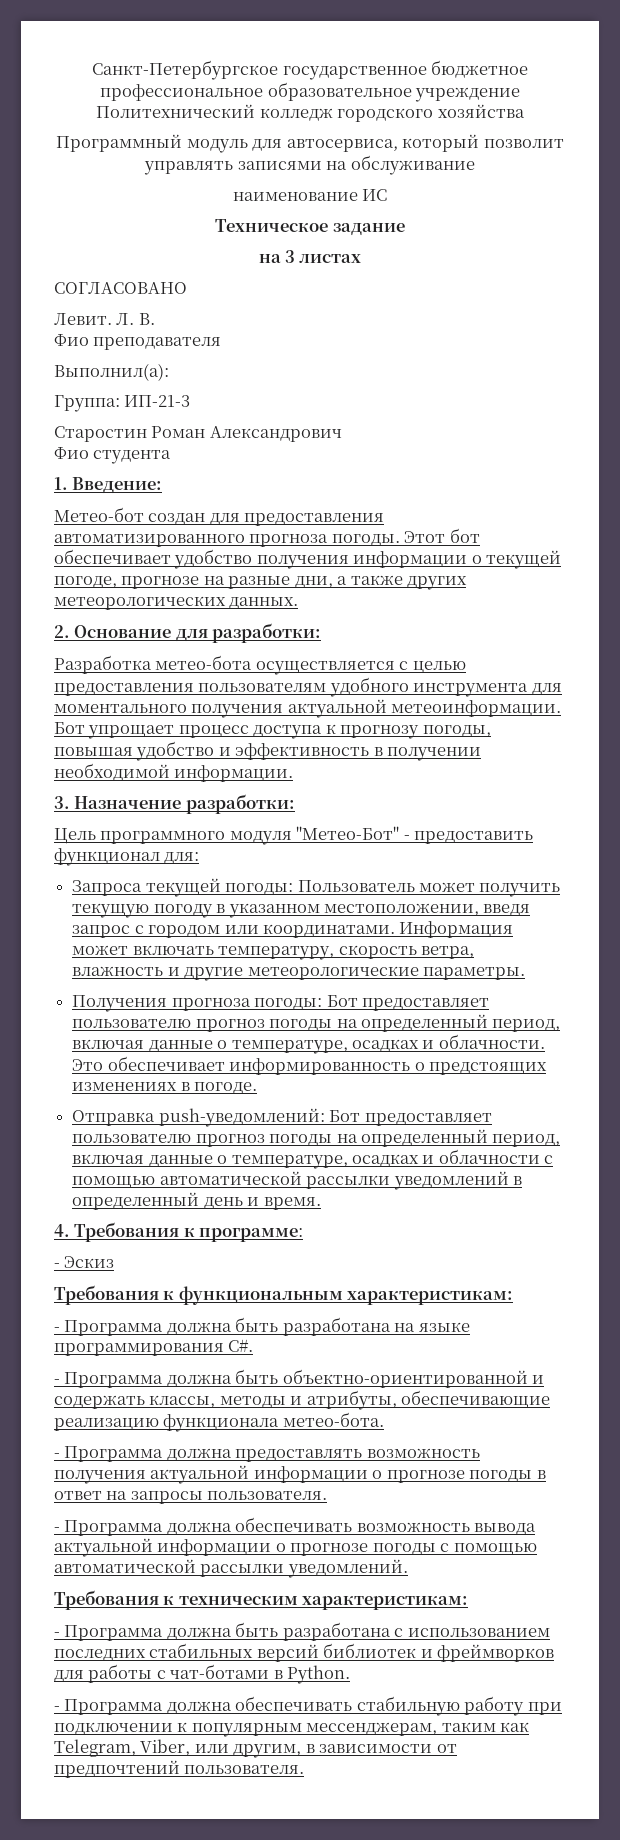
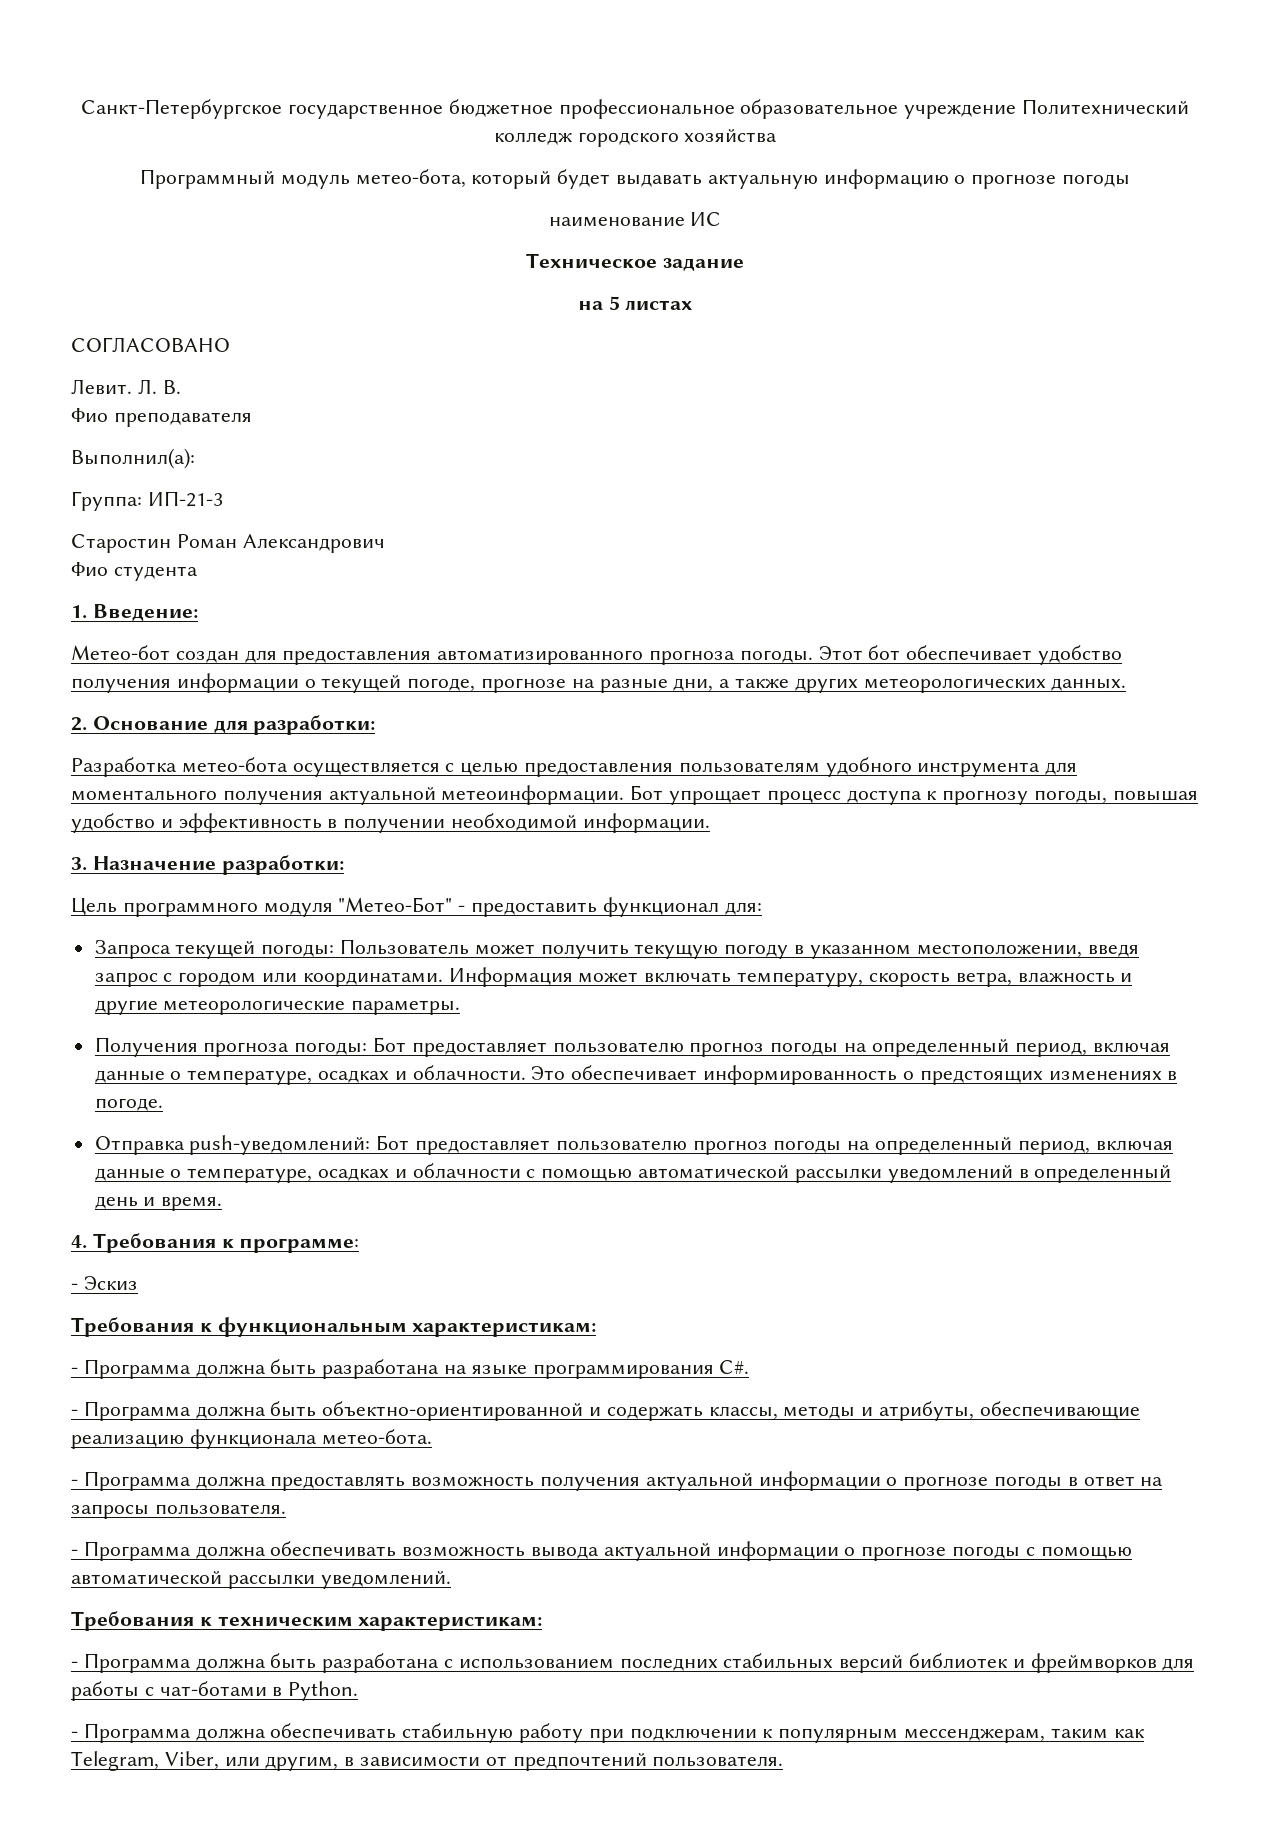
- Программный модуль для автосервиса, который позволит управлять записями на обслуживание
+ Программный модуль метео-бота, который будет выдавать актуальную информацию о прогнозе погоды
- на 3 листах
+ на 5 листах

